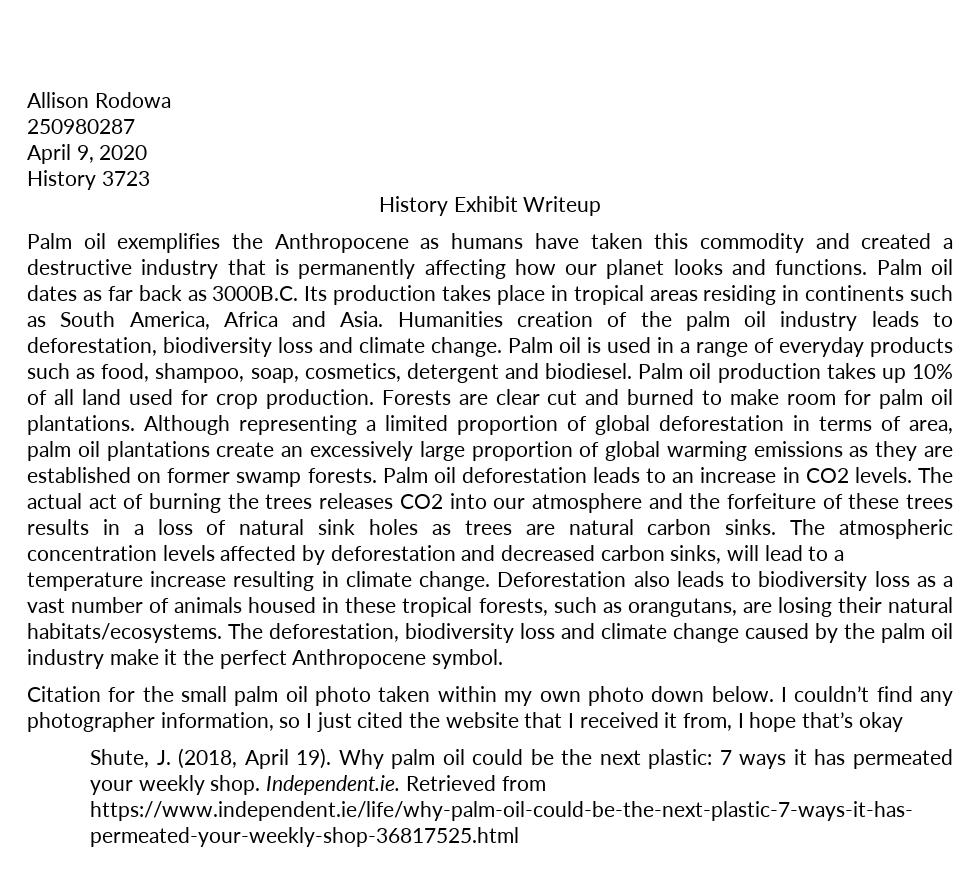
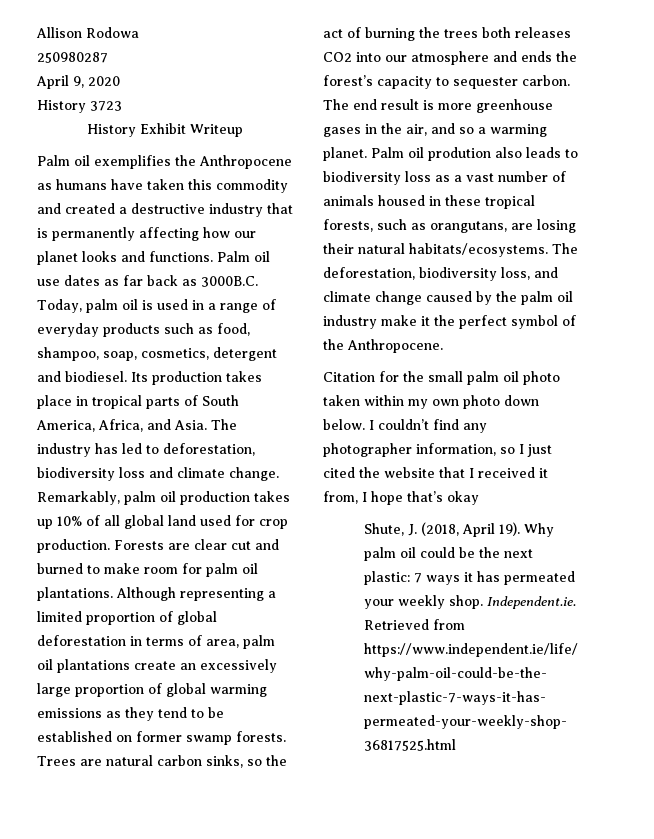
- Palm oil dates as far back as 3000B.C. Its production takes place in tropical areas residing in continents such as South America, Africa and Asia. Humanities creation of the palm oil industry leads to deforestation, biodiversity loss and climate change. Palm oil is used in a range of everyday products such as food, shampoo, soap, cosmetics, detergent and biodiesel.
+ Palm oil use dates as far back as 3000B.C. Today, palm oil is used in a range of everyday products such as food, shampoo, soap, cosmetics, detergent and biodiesel.
- Palm oil production takes up 10% of all land used for crop production.
+ Its production takes place in tropical parts of South America, Africa, and Asia. The industry has led to deforestation, biodiversity loss and climate change. Remarkably, palm oil production takes up 10% of all global land used for crop production.
- Although representing a limited proportion of global deforestation in terms of area, palm oil plantations create an excessively large proportion of global warming emissions as they are established on former swamp forests.
+ Although representing a limited proportion of global deforestation in terms of area, palm oil plantations create an excessively large proportion of global warming emissions as they tend to be established on former swamp forests.
- Palm oil deforestation leads to an increase in CO2 levels. The actual act of burning the trees releases CO2 into our atmosphere and the forfeiture of these trees results in a loss of natural sink holes as trees are natural carbon sinks. The atmospheric concentration levels affected by deforestation and decreased carbon sinks, will lead to a temperature increase resulting in climate change. Deforestation also leads to biodiversity loss as a vast number of animals housed in these tropical forests, such as orangutans, are losing their natural habitats/ecosystems.
+ Trees are natural carbon sinks, so the act of burning the trees both releases CO2 into our atmosphere and ends the forest’s capacity to sequester carbon. The end result is more greenhouse gases in the air, and so a warming planet. Palm oil prodution also leads to biodiversity loss as a vast number of animals housed in these tropical forests, such as orangutans, are losing their natural habitats/ecosystems.
- The deforestation, biodiversity loss and climate change caused by the palm oil industry make it the perfect Anthropocene symbol.
+ The deforestation, biodiversity loss, and climate change caused by the palm oil industry make it the perfect symbol of the Anthropocene.

